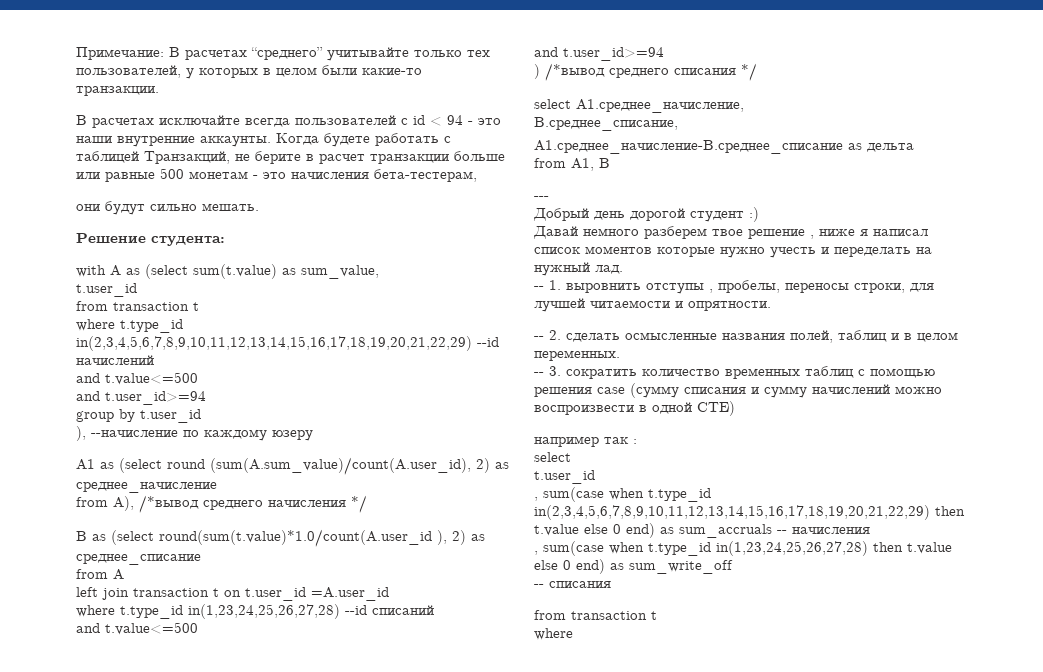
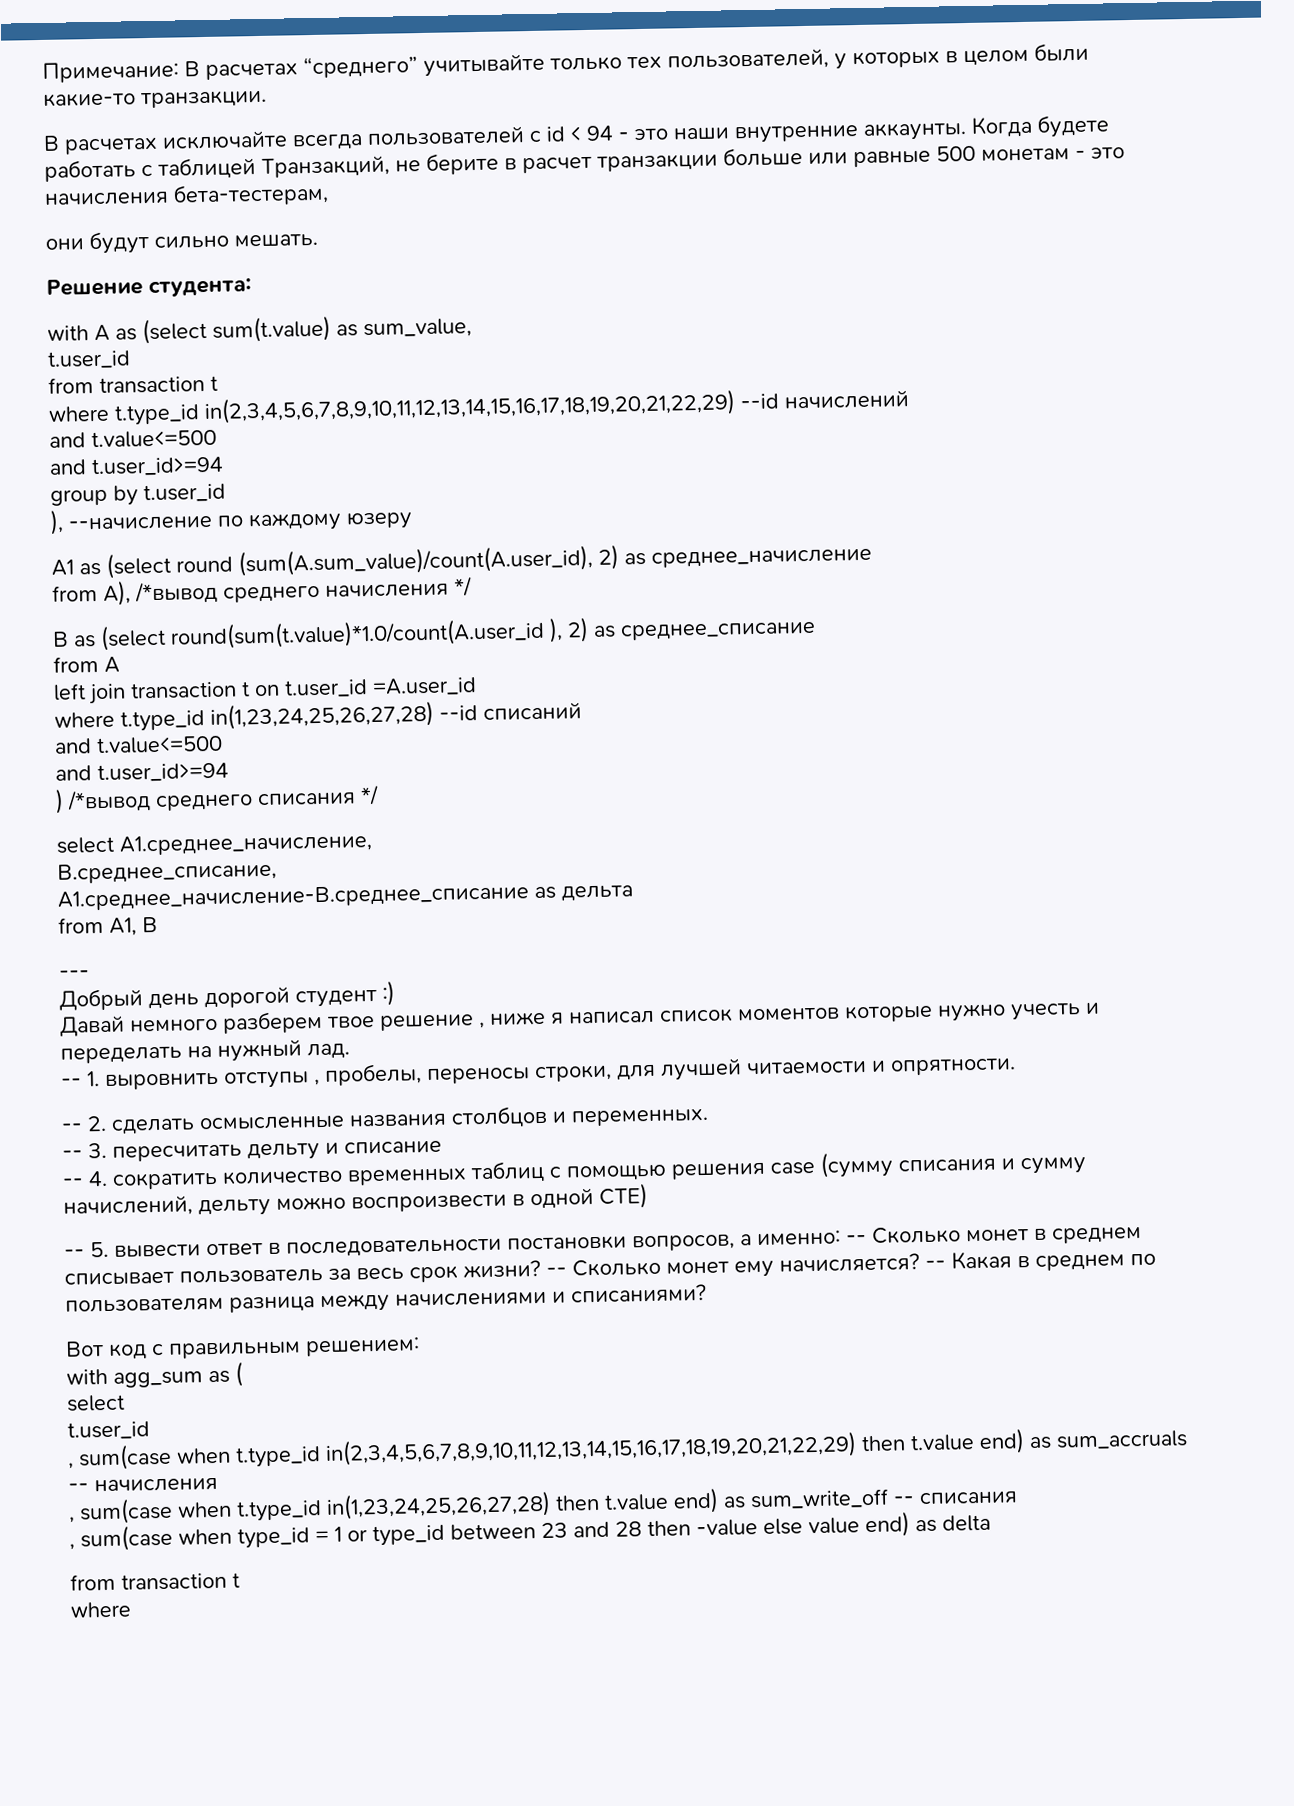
- -- 2. сделать осмысленные названия полей, таблиц и в целом переменных.
- -- 3. сократить количество временных таблиц с помощью решения case (сумму списания и сумму начислений можно воспроизвести в одной CTE)
+ -- 2. сделать осмысленные названия столбцов и переменных.
+ -- 3. пересчитать дельту и списание
+ -- 4. сократить количество временных таблиц с помощью решения case (сумму списания и сумму начислений, дельту можно воспроизвести в одной CTE)
- например так :
+ -- 5. вывести ответ в последовательности постановки вопросов, а именно: -- Сколько монет в среднем списывает пользователь за весь срок жизни? -- Сколько монет ему начисляется? -- Какая в среднем по пользователям разница между начислениями и списаниями?
+ Вот код с правильным решением:
+ with agg_sum as (
- , sum(case when t.type_id in(2,3,4,5,6,7,8,9,10,11,12,13,14,15,16,17,18,19,20,21,22,29) then t.value else 0 end) as sum_accruals -- начисления
+ , sum(case when t.type_id in(2,3,4,5,6,7,8,9,10,11,12,13,14,15,16,17,18,19,20,21,22,29) then t.value end) as sum_accruals -- начисления
- , sum(case when t.type_id in(1,23,24,25,26,27,28) then t.value else 0 end) as sum_write_off
- -- списания
+ , sum(case when t.type_id in(1,23,24,25,26,27,28) then t.value end) as sum_write_off -- списания
+ , sum(case when type_id = 1 or type_id between 23 and 28 then -value else value end) as delta

